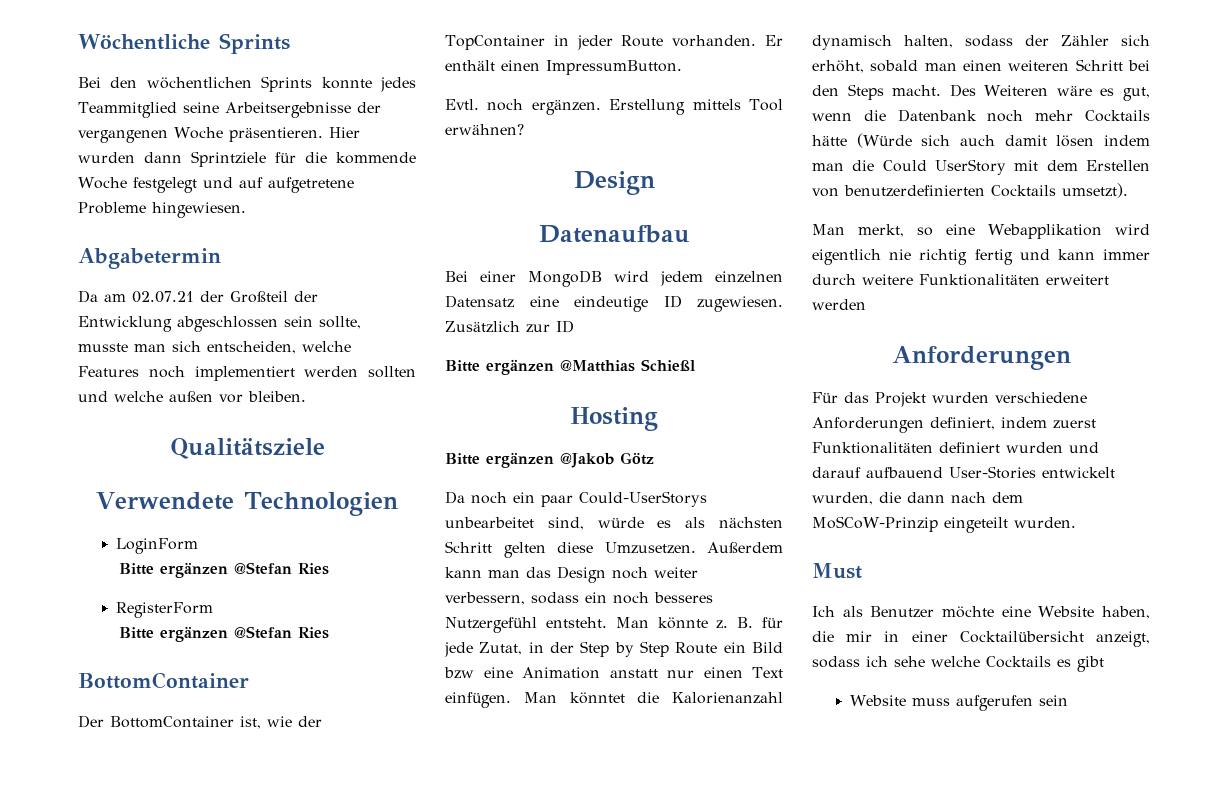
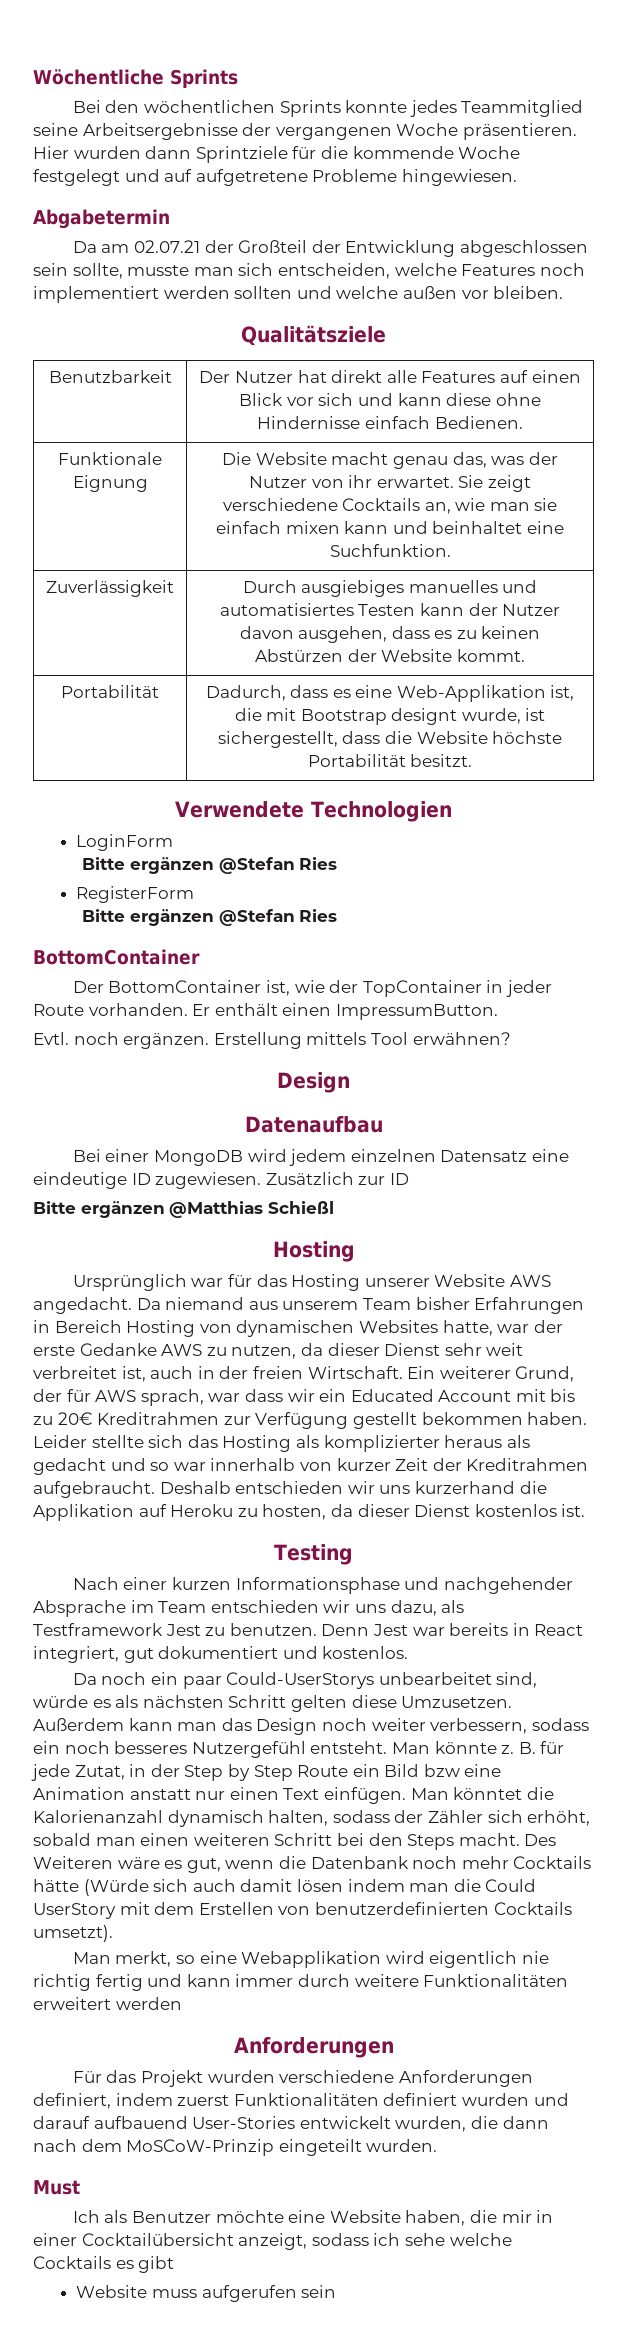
+ Benutzbarkeit | Der Nutzer hat direkt alle Features auf einen Blick vor sich und kann diese ohne Hindernisse einfach Bedienen.
+ Funktionale Eignung | Die Website macht genau das, was der Nutzer von ihr erwartet. Sie zeigt verschiedene Cocktails an, wie man sie einfach mixen kann und beinhaltet eine Suchfunktion.
+ Zuverlässigkeit | Durch ausgiebiges manuelles und automatisiertes Testen kann der Nutzer davon ausgehen, dass es zu keinen Abstürzen der Website kommt.
+ Portabilität | Dadurch, dass es eine Web-Applikation ist, die mit Bootstrap designt wurde, ist sichergestellt, dass die Website höchste Portabilität besitzt.
- Bitte ergänzen @Jakob Götz
+ Ursprünglich war für das Hosting unserer Website AWS angedacht. Da niemand aus unserem Team bisher Erfahrungen in Bereich Hosting von dynamischen Websites hatte, war der erste Gedanke AWS zu nutzen, da dieser Dienst sehr weit verbreitet ist, auch in der freien Wirtschaft. Ein weiterer Grund, der für AWS sprach, war dass wir ein Educated Account mit bis zu 20€ Kreditrahmen zur Verfügung gestellt bekommen haben. Leider stellte sich das Hosting als komplizierter heraus als gedacht und so war innerhalb von kurzer Zeit der Kreditrahmen aufgebraucht. Deshalb entschieden wir uns kurzerhand die Applikation auf Heroku zu hosten, da dieser Dienst kostenlos ist.
+ Testing
+ Nach einer kurzen Informationsphase und nachgehender Absprache im Team entschieden wir uns dazu, als Testframework Jest zu benutzen. Denn Jest war bereits in React integriert, gut dokumentiert und kostenlos.

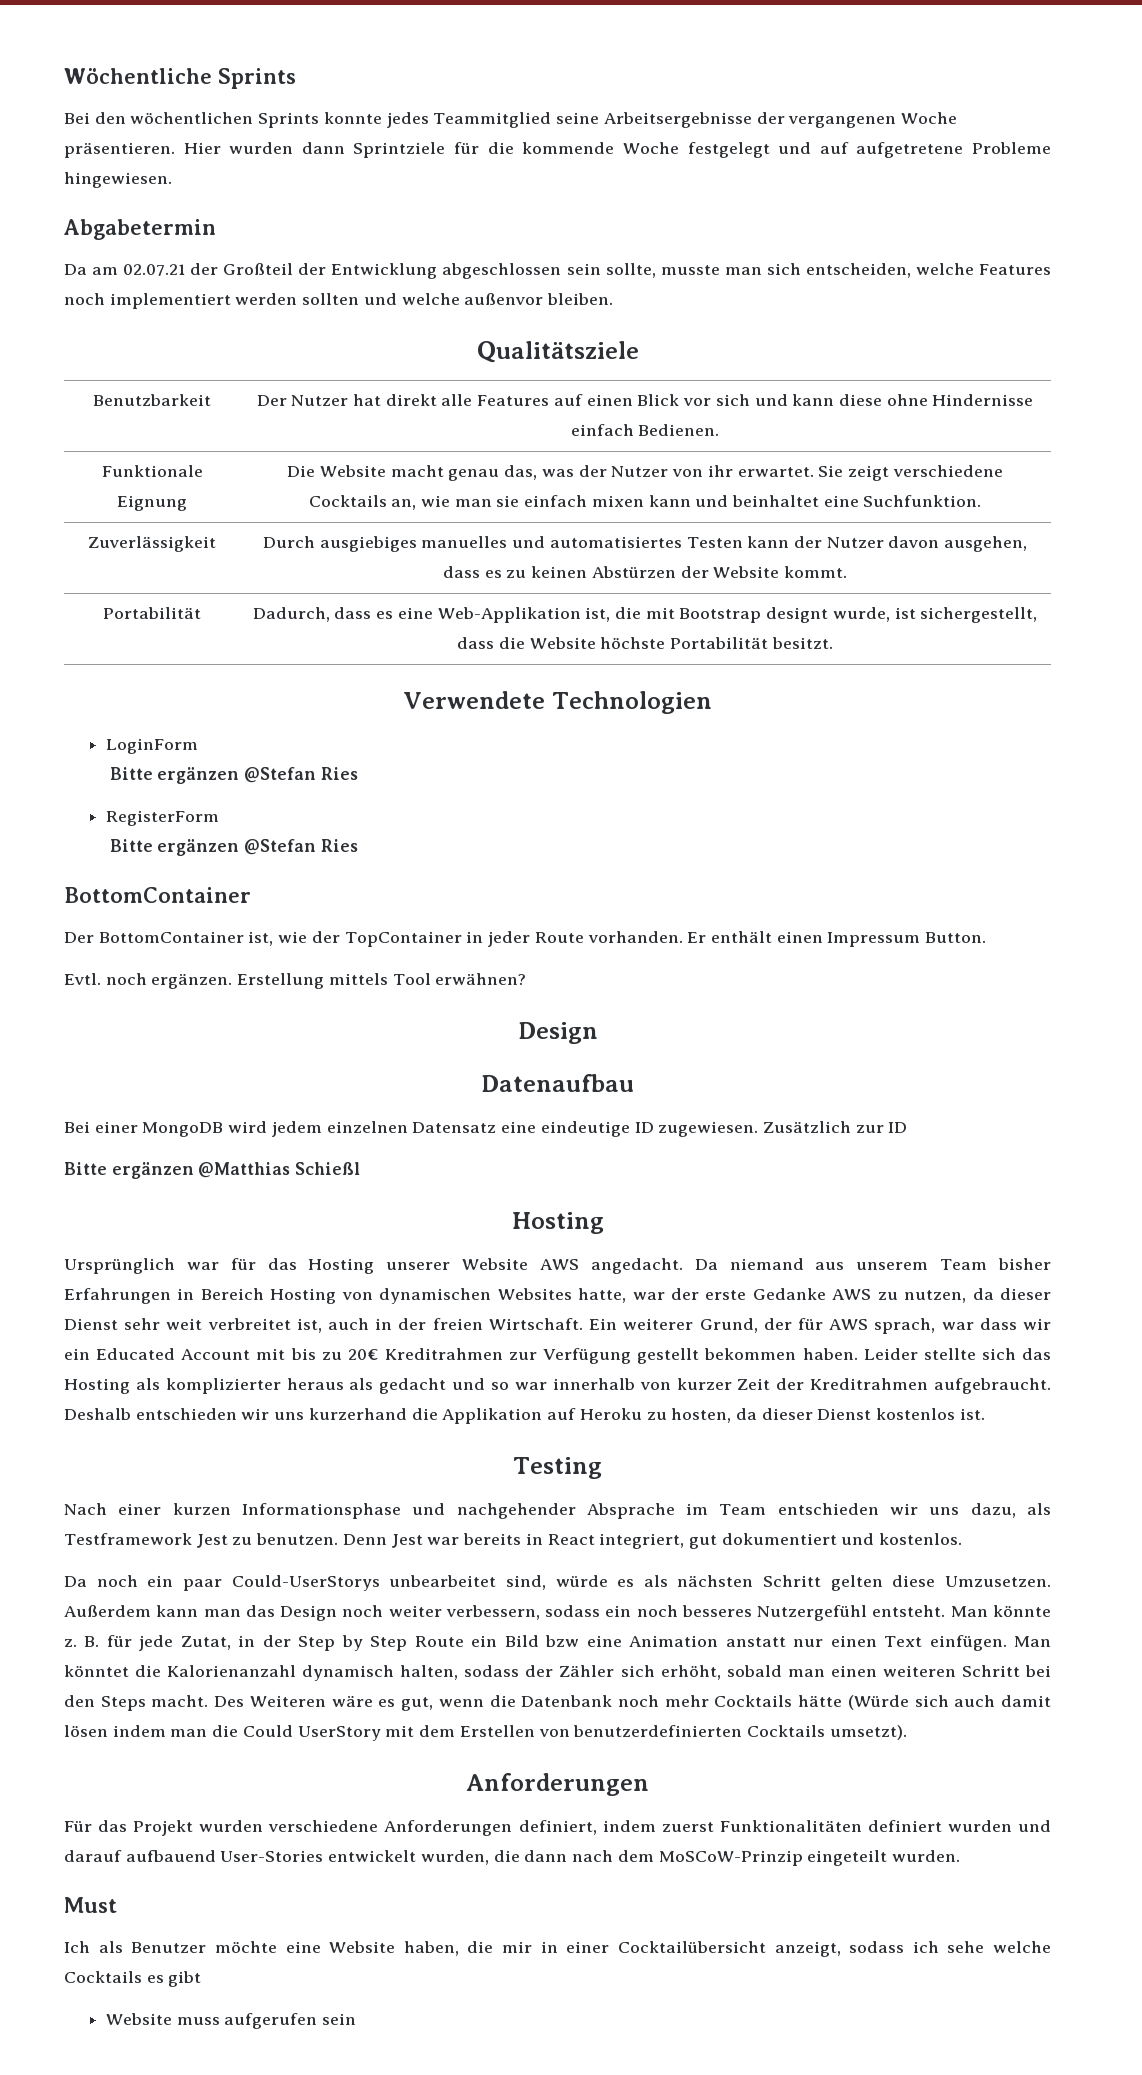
- Da am 02.07.21 der Großteil der Entwicklung abgeschlossen sein sollte, musste man sich entscheiden, welche Features noch implementiert werden sollten und welche außen vor bleiben.
+ Da am 02.07.21 der Großteil der Entwicklung abgeschlossen sein sollte, musste man sich entscheiden, welche Features noch implementiert werden sollten und welche außenvor bleiben.
- Er enthält einen ImpressumButton.
+ Er enthält einen Impressum Button.
- Man merkt, so eine Webapplikation wird eigentlich nie richtig fertig und kann immer durch weitere Funktionalitäten erweitert werden

